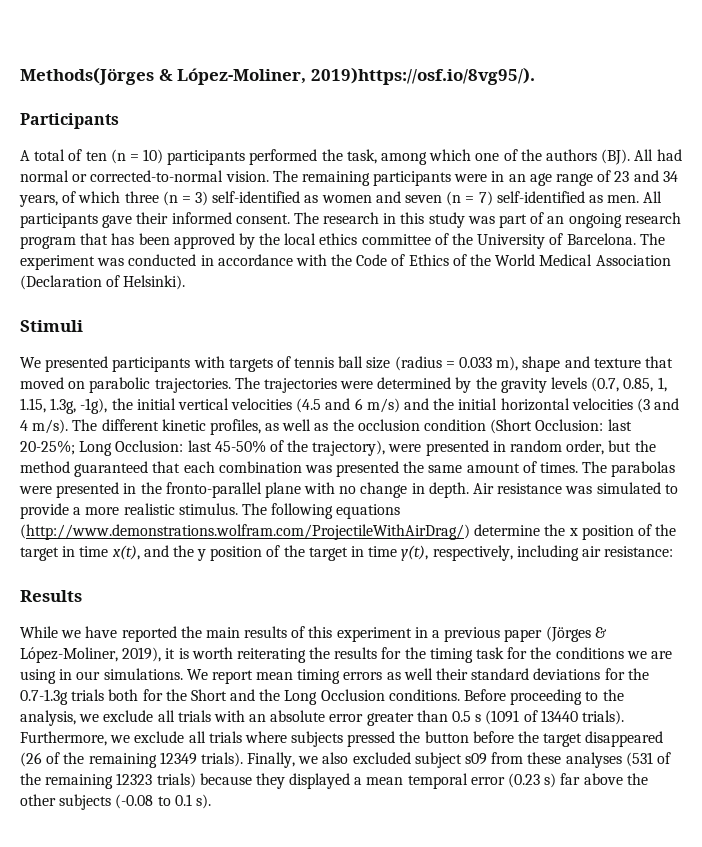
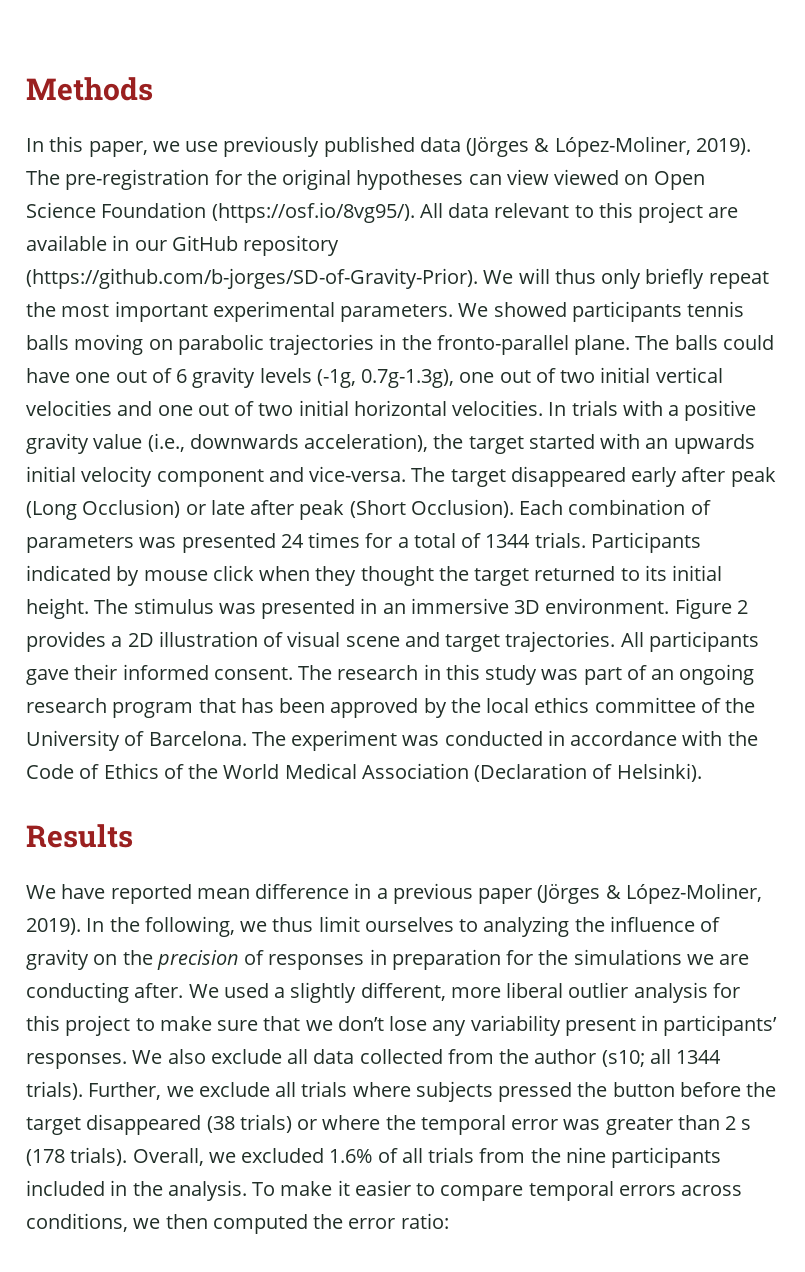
- Methods(Jörges & López-Moliner, 2019)https://osf.io/8vg95/).
- Participants
- A total of ten (n = 10) participants performed the task, among which one of the authors (BJ). All had normal or corrected-to-normal vision. The remaining participants were in an age range of 23 and 34 years, of which three (n = 3) self-identified as women and seven (n = 7) self-identified as men.
+ Methods
+ In this paper, we use previously published data (Jörges & López-Moliner, 2019). The pre-registration for the original hypotheses can view viewed on Open Science Foundation (https://osf.io/8vg95/). All data relevant to this project are available in our GitHub repository (https://github.com/b-jorges/SD-of-Gravity-Prior). We will thus only briefly repeat the most important experimental parameters. We showed participants tennis balls moving on parabolic trajectories in the fronto-parallel plane. The balls could have one out of 6 gravity levels (-1g, 0.7g-1.3g), one out of two initial vertical velocities and one out of two initial horizontal velocities. In trials with a positive gravity value (i.e., downwards acceleration), the target started with an upwards initial velocity component and vice-versa. The target disappeared early after peak (Long Occlusion) or late after peak (Short Occlusion). Each combination of parameters was presented 24 times for a total of 1344 trials. Participants indicated by mouse click when they thought the target returned to its initial height. The stimulus was presented in an immersive 3D environment. Figure 2 provides a 2D illustration of visual scene and target trajectories.
- Stimuli
- We presented participants with targets of tennis ball size (radius = 0.033 m), shape and texture that moved on parabolic trajectories. The trajectories were determined by the gravity levels (0.7, 0.85, 1, 1.15, 1.3g, -1g), the initial vertical velocities (4.5 and 6 m/s) and the initial horizontal velocities (3 and 4 m/s). The different kinetic profiles, as well as the occlusion condition (Short Occlusion: last 20-25%; Long Occlusion: last 45-50% of the trajectory), were presented in random order, but the method guaranteed that each combination was presented the same amount of times. The parabolas were presented in the fronto-parallel plane with no change in depth. Air resistance was simulated to provide a more realistic stimulus. The following equations (http://www.demonstrations.wolfram.com/ProjectileWithAirDrag/) determine the x position of the target in time x(t), and the y position of the target in time y(t), respectively, including air resistance:
  Results
- While we have reported the main results of this experiment in a previous paper (Jörges & López-Moliner, 2019), it is worth reiterating the results for the timing task for the conditions we are using in our simulations. We report mean timing errors as well their standard deviations for the 0.7-1.3g trials both for the Short and the Long Occlusion conditions. Before proceeding to the analysis, we exclude all trials with an absolute error greater than 0.5 s (1091 of 13440 trials). Furthermore, we exclude all trials where subjects pressed the button before the target disappeared (26 of the remaining 12349 trials). Finally, we also excluded subject s09 from these analyses (531 of the remaining 12323 trials) because they displayed a mean temporal error (0.23 s) far above the other subjects (-0.08 to 0.1 s).
+ We have reported mean difference in a previous paper (Jörges & López-Moliner, 2019). In the following, we thus limit ourselves to analyzing the influence of gravity on the precision of responses in preparation for the simulations we are conducting after. We used a slightly different, more liberal outlier analysis for this project to make sure that we don’t lose any variability present in participants’ responses. We also exclude all data collected from the author (s10; all 1344 trials). Further, we exclude all trials where subjects pressed the button before the target disappeared (38 trials) or where the temporal error was greater than 2 s (178 trials). Overall, we excluded 1.6% of all trials from the nine participants included in the analysis. To make it easier to compare temporal errors across conditions, we then computed the error ratio:

